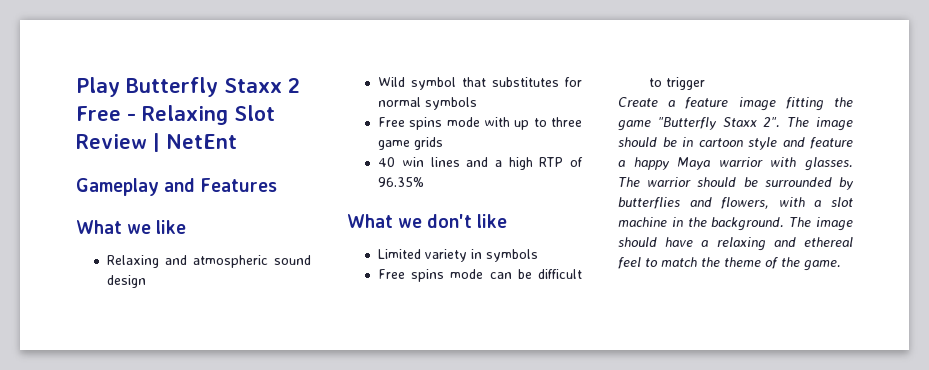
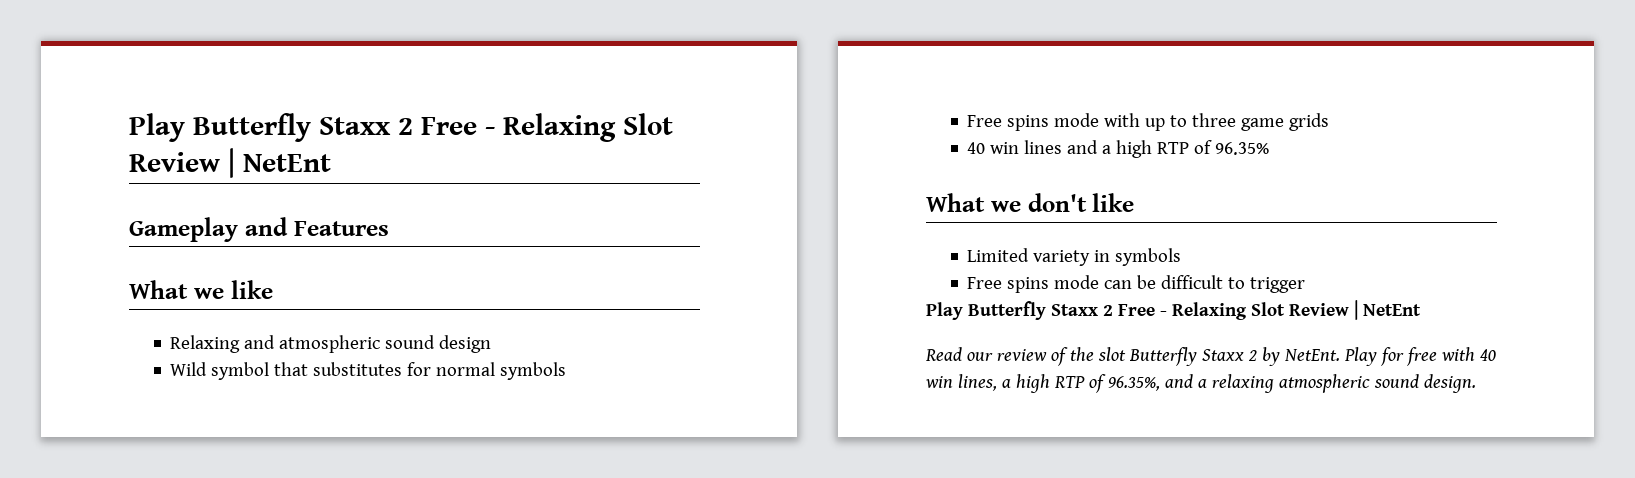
  Free spins mode can be difficult to trigger
- Create a feature image fitting the game "Butterfly Staxx 2". The image should be in cartoon style and feature a happy Maya warrior with glasses. The warrior should be surrounded by butterflies and flowers, with a slot machine in the background. The image should have a relaxing and ethereal feel to match the theme of the game.
+ Play Butterfly Staxx 2 Free - Relaxing Slot Review | NetEnt
+ Read our review of the slot Butterfly Staxx 2 by NetEnt. Play for free with 40 win lines, a high RTP of 96.35%, and a relaxing atmospheric sound design.

